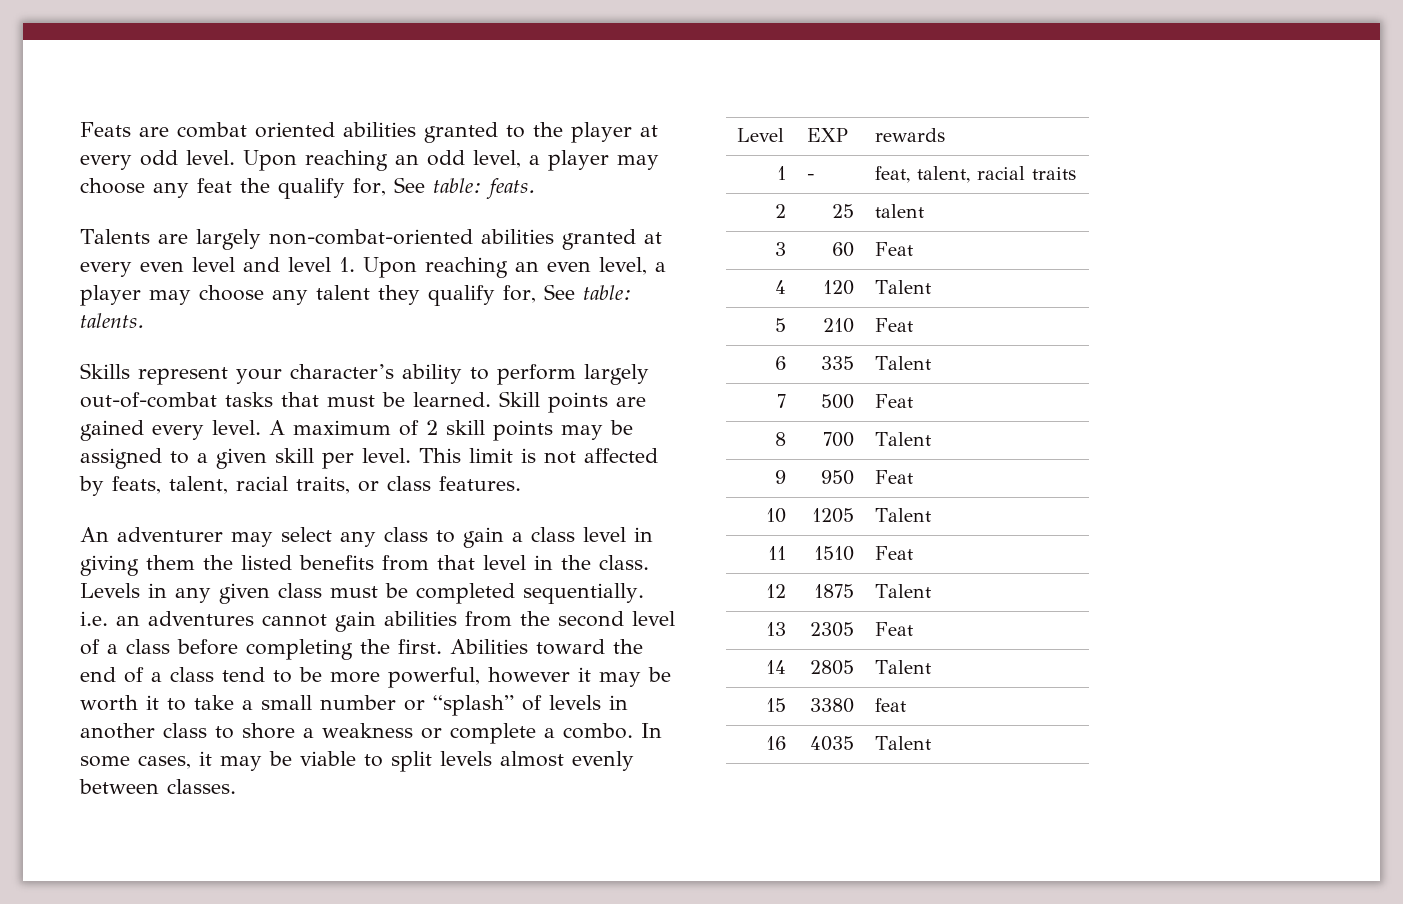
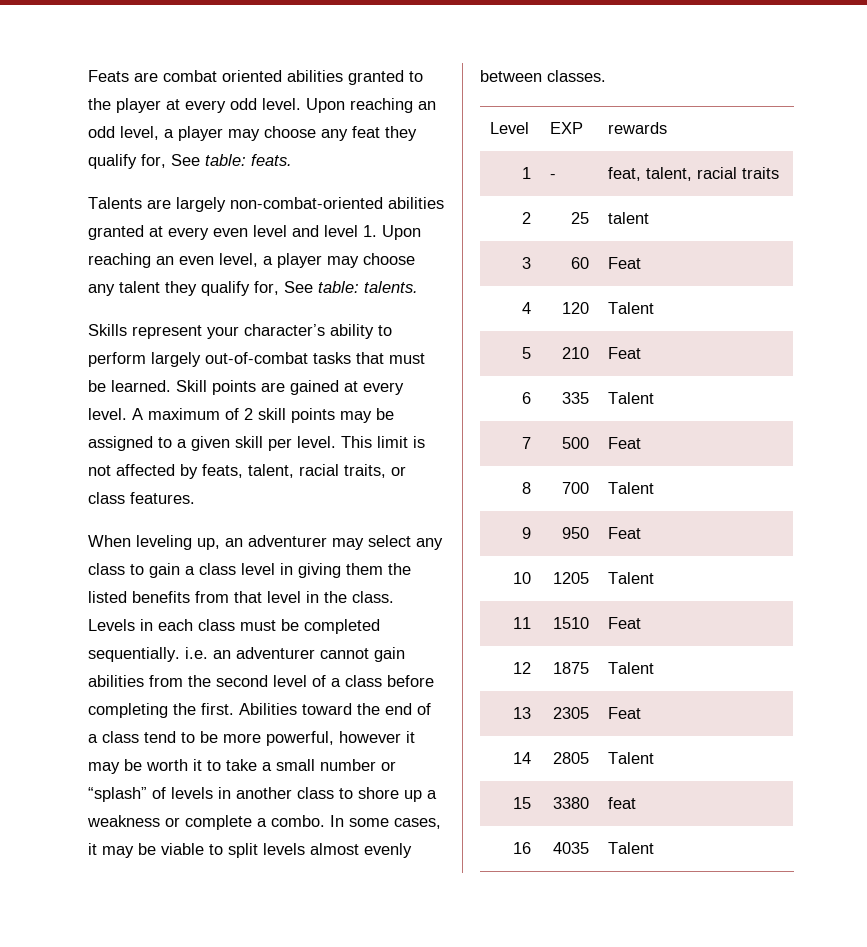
- Upon reaching an odd level, a player may choose any feat the qualify for, See table: feats.
+ Upon reaching an odd level, a player may choose any feat they qualify for, See table: feats.
- Skill points are gained every level.
+ Skill points are gained at every level.
- An adventurer may select any class to gain a class level in giving them the listed benefits from that level in the class.
+ When leveling up, an adventurer may select any class to gain a class level in giving them the listed benefits from that level in the class.
- Levels in any given class must be completed sequentially. i.e. an adventures cannot gain abilities from the second level of a class before completing the first.
+ Levels in each class must be completed sequentially. i.e. an adventurer cannot gain abilities from the second level of a class before completing the first.
- Abilities toward the end of a class tend to be more powerful, however it may be worth it to take a small number or “splash” of levels in another class to shore a weakness or complete a combo.
+ Abilities toward the end of a class tend to be more powerful, however it may be worth it to take a small number or “splash” of levels in another class to shore up a weakness or complete a combo.

